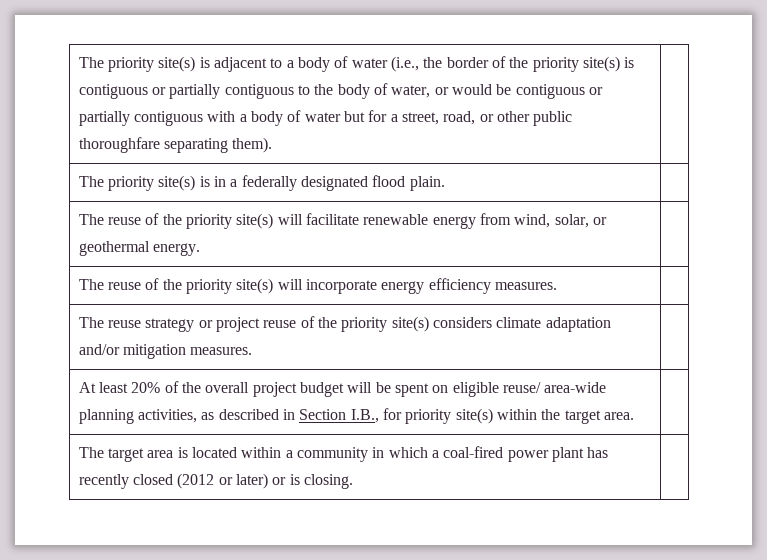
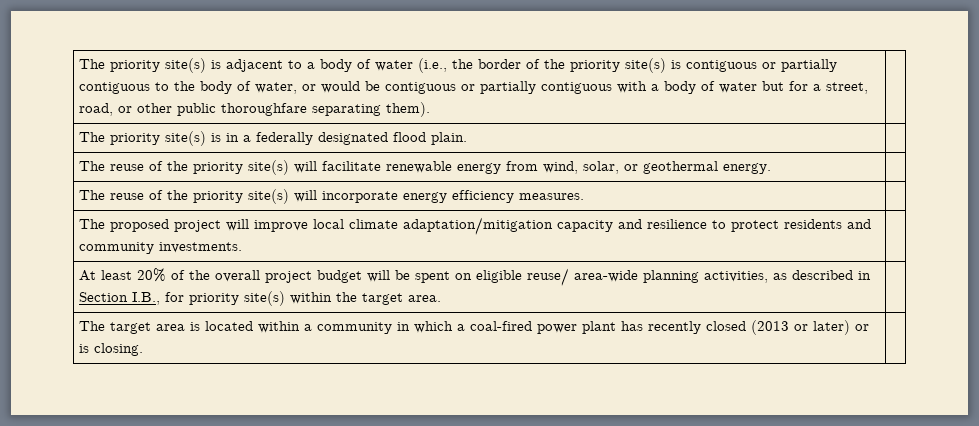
- The reuse strategy or project reuse of the priority site(s) considers climate adaptation and/or mitigation measures. |
+ The proposed project will improve local climate adaptation/mitigation capacity and resilience to protect residents and community investments. |
- The target area is located within a community in which a coal-fired power plant has recently closed (2012 or later) or is closing. |
+ The target area is located within a community in which a coal-fired power plant has recently closed (2013 or later) or is closing. |

